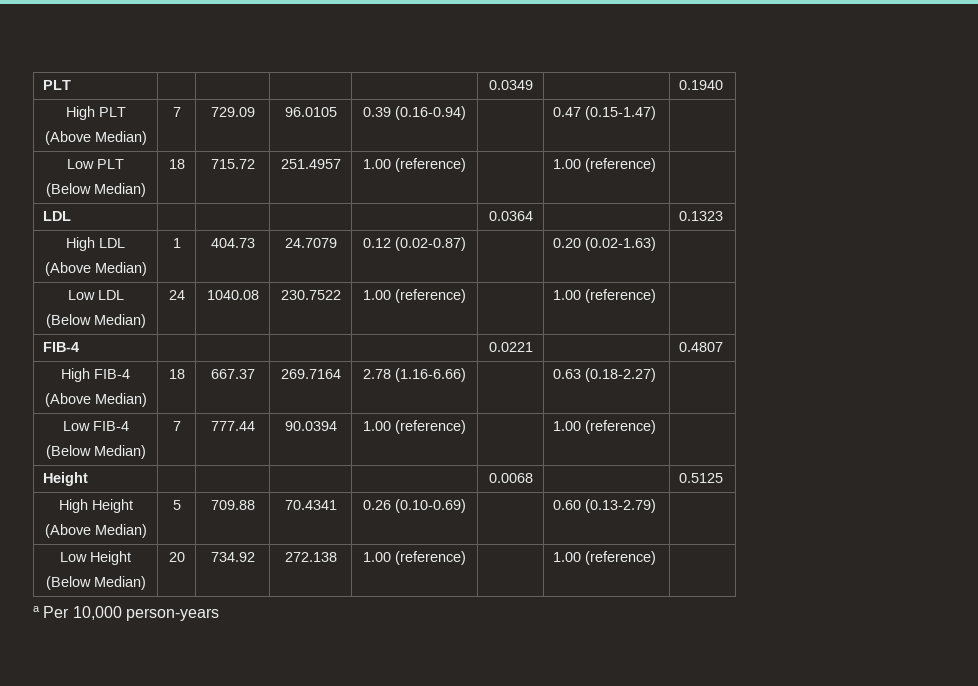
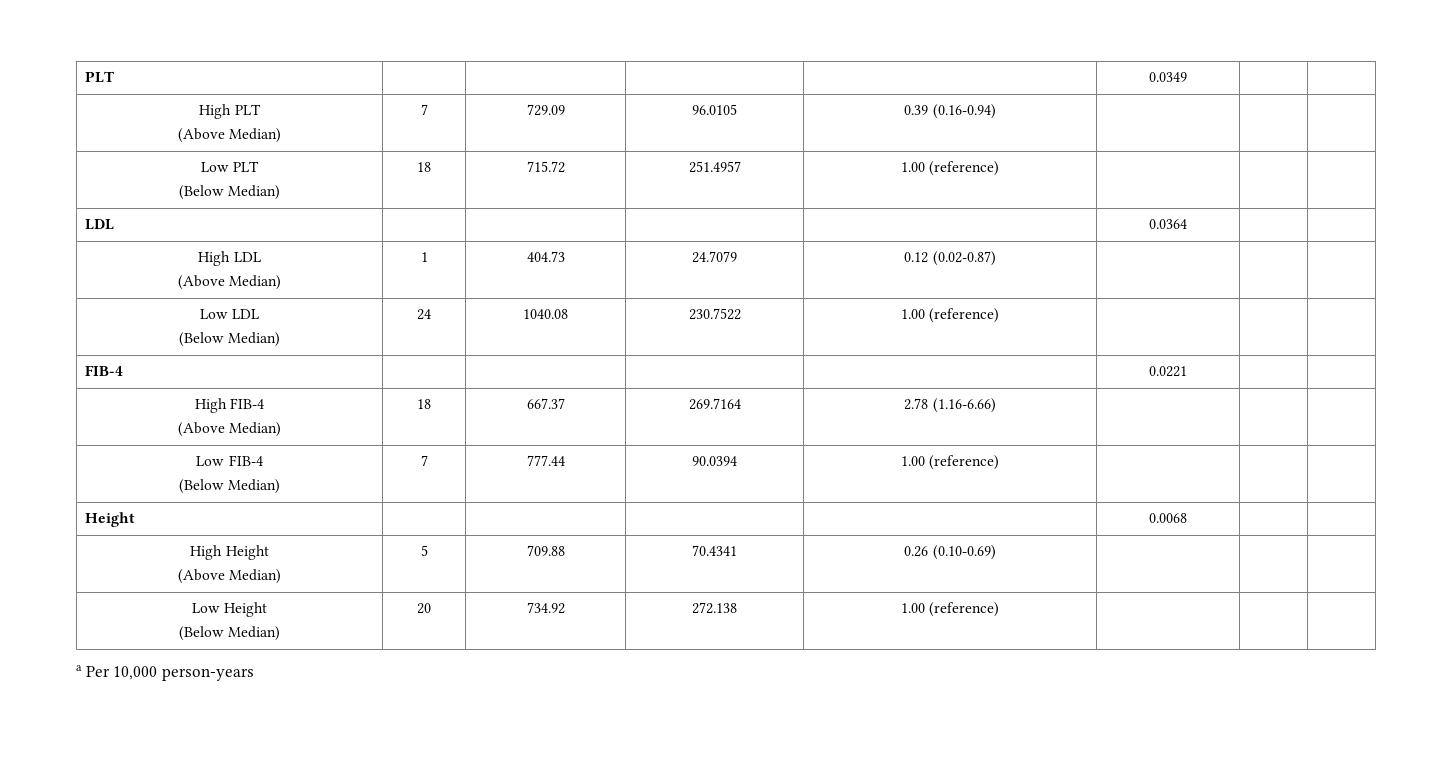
- PLT | | | | | 0.0349 | | 0.1940
+ PLT | | | | | 0.0349 | |
  High PLT
- (Above Median) | 7 | 729.09 | 96.0105 | 0.39 (0.16-0.94) | | 0.47 (0.15-1.47) |
+ (Above Median) | 7 | 729.09 | 96.0105 | 0.39 (0.16-0.94) | | |
  Low PLT
- (Below Median) | 18 | 715.72 | 251.4957 | 1.00 (reference) | | 1.00 (reference) |
+ (Below Median) | 18 | 715.72 | 251.4957 | 1.00 (reference) | | |
- LDL | | | | | 0.0364 | | 0.1323
+ LDL | | | | | 0.0364 | |
  High LDL
- (Above Median) | 1 | 404.73 | 24.7079 | 0.12 (0.02-0.87) | | 0.20 (0.02-1.63) |
+ (Above Median) | 1 | 404.73 | 24.7079 | 0.12 (0.02-0.87) | | |
  Low LDL
- (Below Median) | 24 | 1040.08 | 230.7522 | 1.00 (reference) | | 1.00 (reference) |
+ (Below Median) | 24 | 1040.08 | 230.7522 | 1.00 (reference) | | |
- FIB-4 | | | | | 0.0221 | | 0.4807
+ FIB-4 | | | | | 0.0221 | |
  High FIB-4
- (Above Median) | 18 | 667.37 | 269.7164 | 2.78 (1.16-6.66) | | 0.63 (0.18-2.27) |
+ (Above Median) | 18 | 667.37 | 269.7164 | 2.78 (1.16-6.66) | | |
  Low FIB-4
- (Below Median) | 7 | 777.44 | 90.0394 | 1.00 (reference) | | 1.00 (reference) |
+ (Below Median) | 7 | 777.44 | 90.0394 | 1.00 (reference) | | |
- Height | | | | | 0.0068 | | 0.5125
+ Height | | | | | 0.0068 | |
  High Height
- (Above Median) | 5 | 709.88 | 70.4341 | 0.26 (0.10-0.69) | | 0.60 (0.13-2.79) |
+ (Above Median) | 5 | 709.88 | 70.4341 | 0.26 (0.10-0.69) | | |
  Low Height
- (Below Median) | 20 | 734.92 | 272.138 | 1.00 (reference) | | 1.00 (reference) |
+ (Below Median) | 20 | 734.92 | 272.138 | 1.00 (reference) | | |

